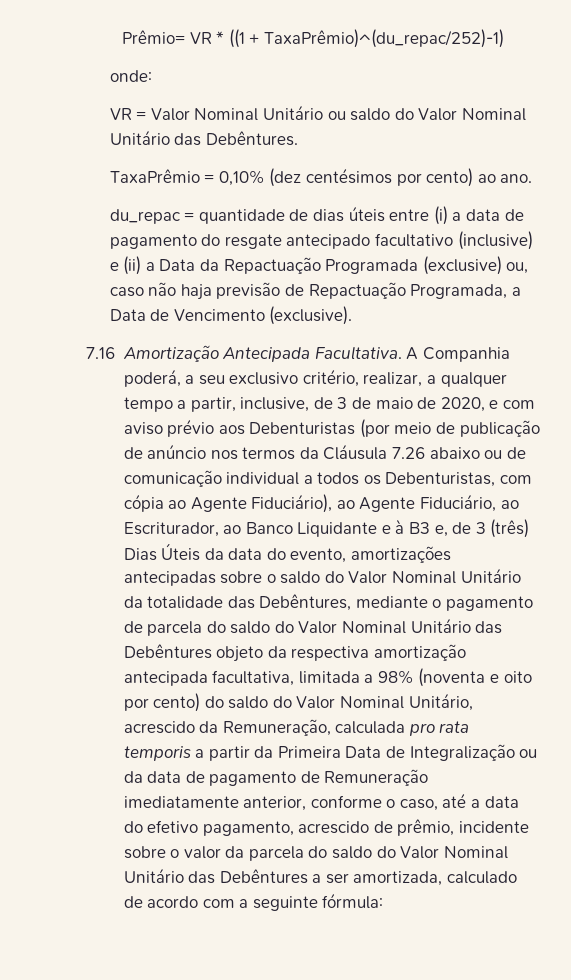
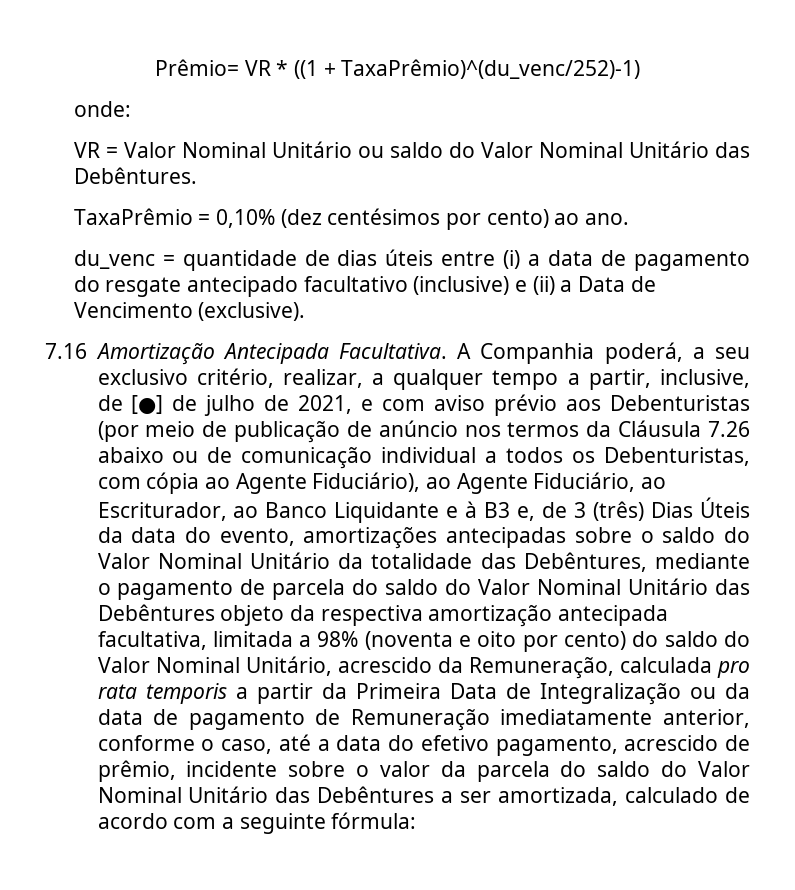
- Prêmio= VR * ((1 + TaxaPrêmio)^(du_repac/252)-1)
+ Prêmio= VR * ((1 + TaxaPrêmio)^(du_venc/252)-1)
- du_repac = quantidade de dias úteis entre (i) a data de pagamento do resgate antecipado facultativo (inclusive) e (ii) a Data da Repactuação Programada (exclusive) ou, caso não haja previsão de Repactuação Programada, a Data de Vencimento (exclusive).
+ du_venc = quantidade de dias úteis entre (i) a data de pagamento do resgate antecipado facultativo (inclusive) e (ii) a Data de Vencimento (exclusive).
- A Companhia poderá, a seu exclusivo critério, realizar, a qualquer tempo a partir, inclusive, de 3 de maio de 2020, e com aviso prévio aos Debenturistas (por meio de publicação de anúncio nos termos da Cláusula 7.26 abaixo ou de comunicação individual a todos os Debenturistas, com cópia ao Agente Fiduciário), ao Agente Fiduciário, ao Escriturador, ao Banco Liquidante e à B3 e, de 3 (três) Dias Úteis da data do evento, amortizações antecipadas sobre o saldo do Valor Nominal Unitário da totalidade das Debêntures, mediante o pagamento de parcela do saldo do Valor Nominal Unitário das Debêntures objeto da respectiva amortização antecipada facultativa, limitada a 98% (noventa e oito por cento) do saldo do Valor Nominal Unitário, acrescido da Remuneração, calculada pro rata temporis a partir da Primeira Data de Integralização ou da data de pagamento de Remuneração imediatamente anterior, conforme o caso, até a data do efetivo pagamento, acrescido de prêmio, incidente sobre o valor da parcela do saldo do Valor Nominal Unitário das Debêntures a ser amortizada, calculado de acordo com a seguinte fórmula:
+ A Companhia poderá, a seu exclusivo critério, realizar, a qualquer tempo a partir, inclusive, de [●] de julho de 2021, e com aviso prévio aos Debenturistas (por meio de publicação de anúncio nos termos da Cláusula 7.26 abaixo ou de comunicação individual a todos os Debenturistas, com cópia ao Agente Fiduciário), ao Agente Fiduciário, ao Escriturador, ao Banco Liquidante e à B3 e, de 3 (três) Dias Úteis da data do evento, amortizações antecipadas sobre o saldo do Valor Nominal Unitário da totalidade das Debêntures, mediante o pagamento de parcela do saldo do Valor Nominal Unitário das Debêntures objeto da respectiva amortização antecipada facultativa, limitada a 98% (noventa e oito por cento) do saldo do Valor Nominal Unitário, acrescido da Remuneração, calculada pro rata temporis a partir da Primeira Data de Integralização ou da data de pagamento de Remuneração imediatamente anterior, conforme o caso, até a data do efetivo pagamento, acrescido de prêmio, incidente sobre o valor da parcela do saldo do Valor Nominal Unitário das Debêntures a ser amortizada, calculado de acordo com a seguinte fórmula:

